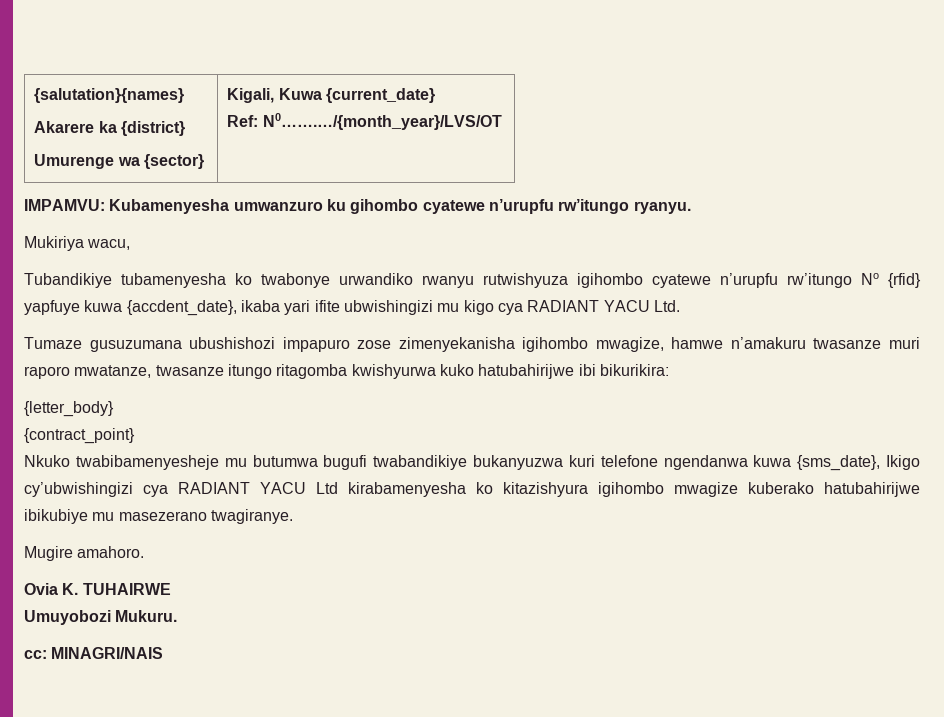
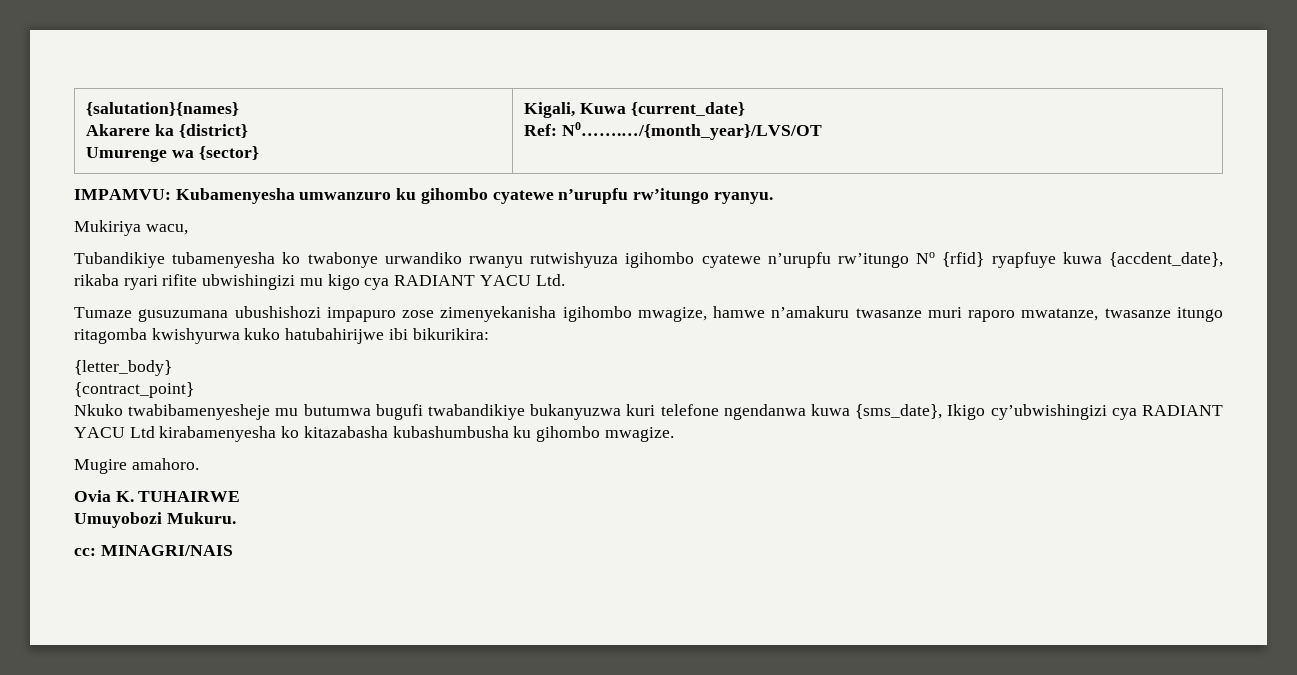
- Tubandikiye tubamenyesha ko twabonye urwandiko rwanyu rutwishyuza igihombo cyatewe n’urupfu rw’itungo No {rfid} yapfuye kuwa {accdent_date}, ikaba yari ifite ubwishingizi mu kigo cya RADIANT YACU Ltd.
+ Tubandikiye tubamenyesha ko twabonye urwandiko rwanyu rutwishyuza igihombo cyatewe n’urupfu rw’itungo No {rfid} ryapfuye kuwa {accdent_date}, rikaba ryari rifite ubwishingizi mu kigo cya RADIANT YACU Ltd.
- Nkuko twabibamenyesheje mu butumwa bugufi twabandikiye bukanyuzwa kuri telefone ngendanwa kuwa {sms_date}, Ikigo cy’ubwishingizi cya RADIANT YACU Ltd kirabamenyesha ko kitazishyura igihombo mwagize kuberako hatubahirijwe ibikubiye mu masezerano twagiranye.
+ Nkuko twabibamenyesheje mu butumwa bugufi twabandikiye bukanyuzwa kuri telefone ngendanwa kuwa {sms_date}, Ikigo cy’ubwishingizi cya RADIANT YACU Ltd kirabamenyesha ko kitazabasha kubashumbusha ku gihombo mwagize.

